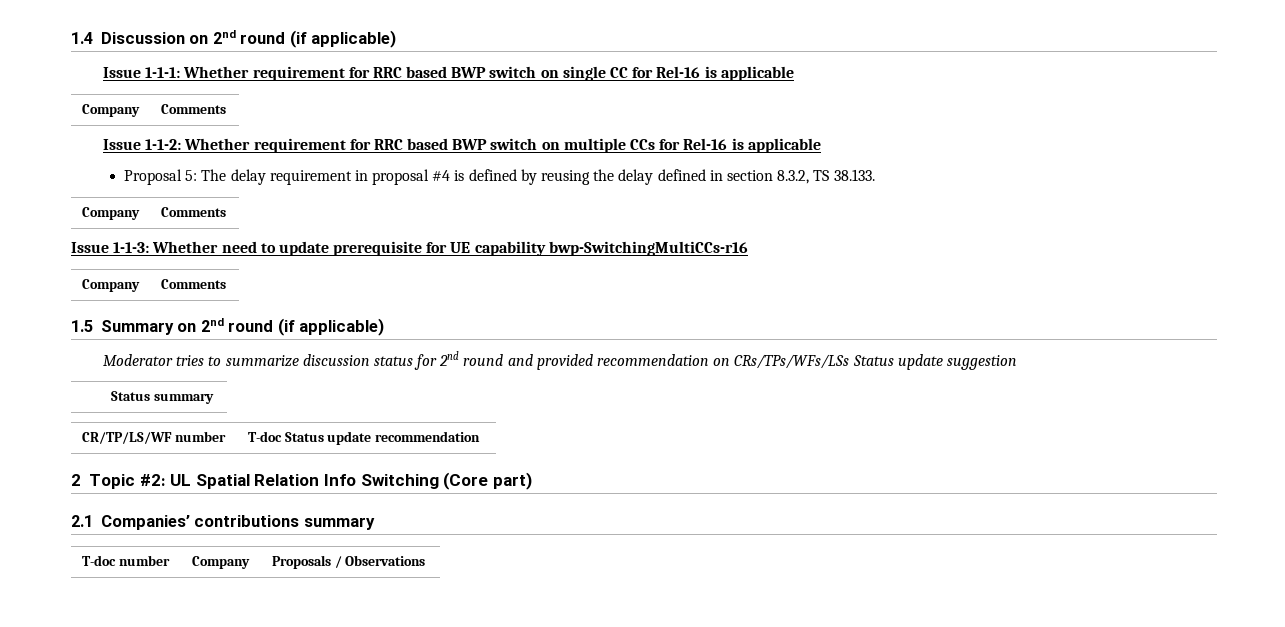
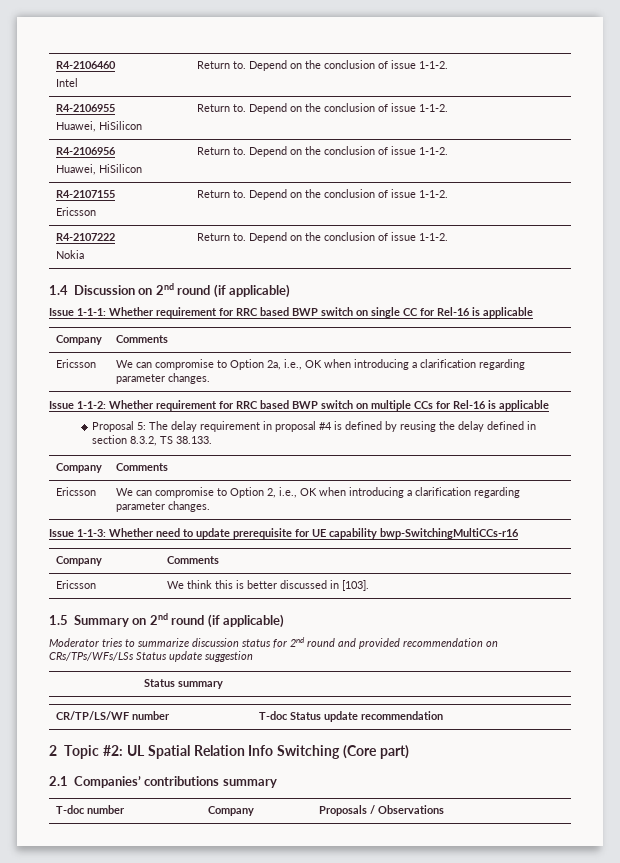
+ R4-2106460
+ Intel | Return to. Depend on the conclusion of issue 1-1-2.
+ R4-2106955
+ Huawei, HiSilicon | Return to. Depend on the conclusion of issue 1-1-2.
+ R4-2106956
+ Huawei, HiSilicon | Return to. Depend on the conclusion of issue 1-1-2.
+ R4-2107155
+ Ericsson | Return to. Depend on the conclusion of issue 1-1-2.
+ R4-2107222
+ Nokia | Return to. Depend on the conclusion of issue 1-1-2.
+ Ericsson | We can compromise to Option 2a, i.e., OK when introducing a clarification regarding parameter changes.
+ Ericsson | We can compromise to Option 2, i.e., OK when introducing a clarification regarding parameter changes.
+ Ericsson | We think this is better discussed in [103].

